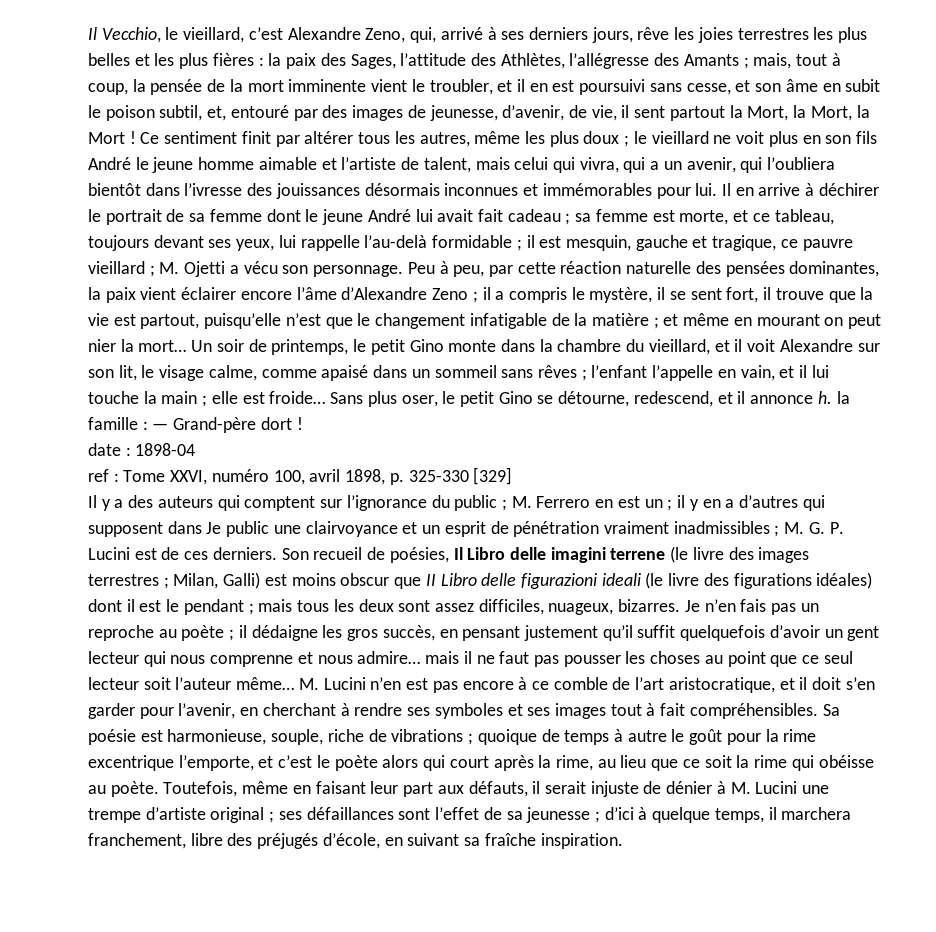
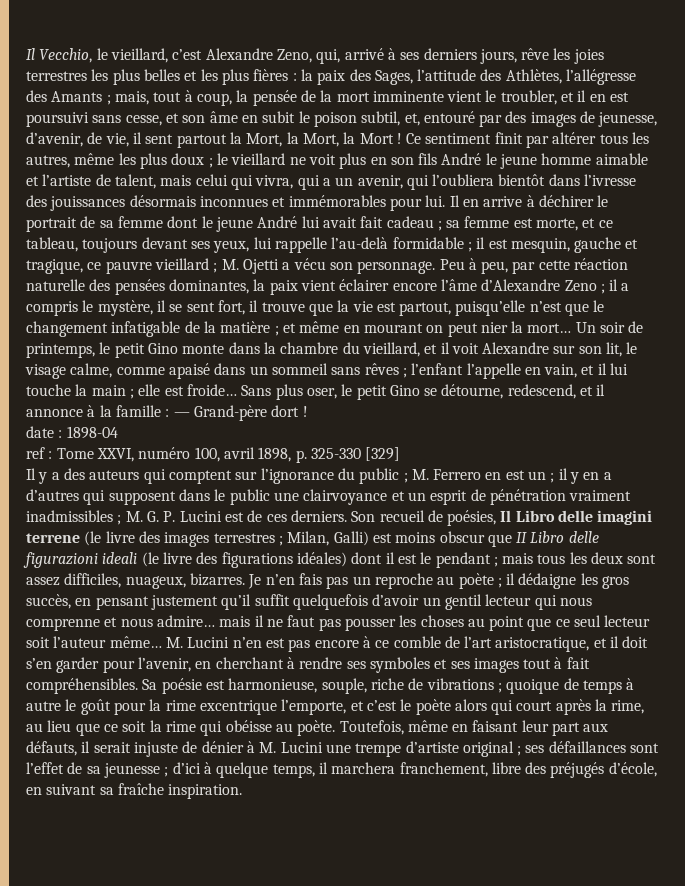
- Sans plus oser, le petit Gino se détourne, redescend, et il annonce h. la famille : — Grand-père dort !
+ Sans plus oser, le petit Gino se détourne, redescend, et il annonce à la famille : — Grand-père dort !
- Il y a des auteurs qui comptent sur l’ignorance du public ; M. Ferrero en est un ; il y en a d’autres qui supposent dans Je public une clairvoyance et un esprit de pénétration vraiment inadmissibles ; M. G. P. Lucini est de ces derniers.
+ Il y a des auteurs qui comptent sur l’ignorance du public ; M. Ferrero en est un ; il y en a d’autres qui supposent dans le public une clairvoyance et un esprit de pénétration vraiment inadmissibles ; M. G. P. Lucini est de ces derniers.
- Je n’en fais pas un reproche au poète ; il dédaigne les gros succès, en pensant justement qu’il suffit quelquefois d’avoir un gent lecteur qui nous comprenne et nous admire… mais il ne faut pas pousser les choses au point que ce seul lecteur soit l’auteur même…
+ Je n’en fais pas un reproche au poète ; il dédaigne les gros succès, en pensant justement qu’il suffit quelquefois d’avoir un gentil lecteur qui nous comprenne et nous admire… mais il ne faut pas pousser les choses au point que ce seul lecteur soit l’auteur même…

